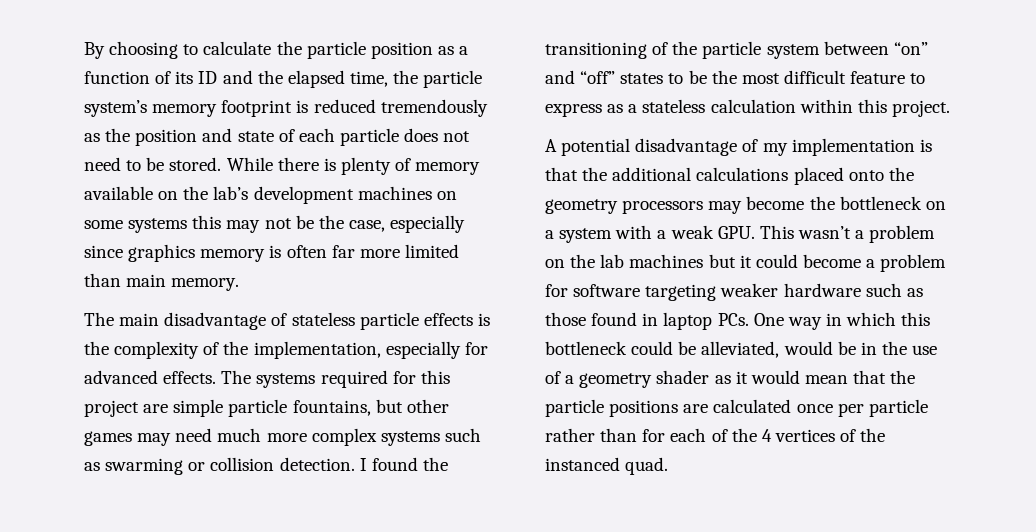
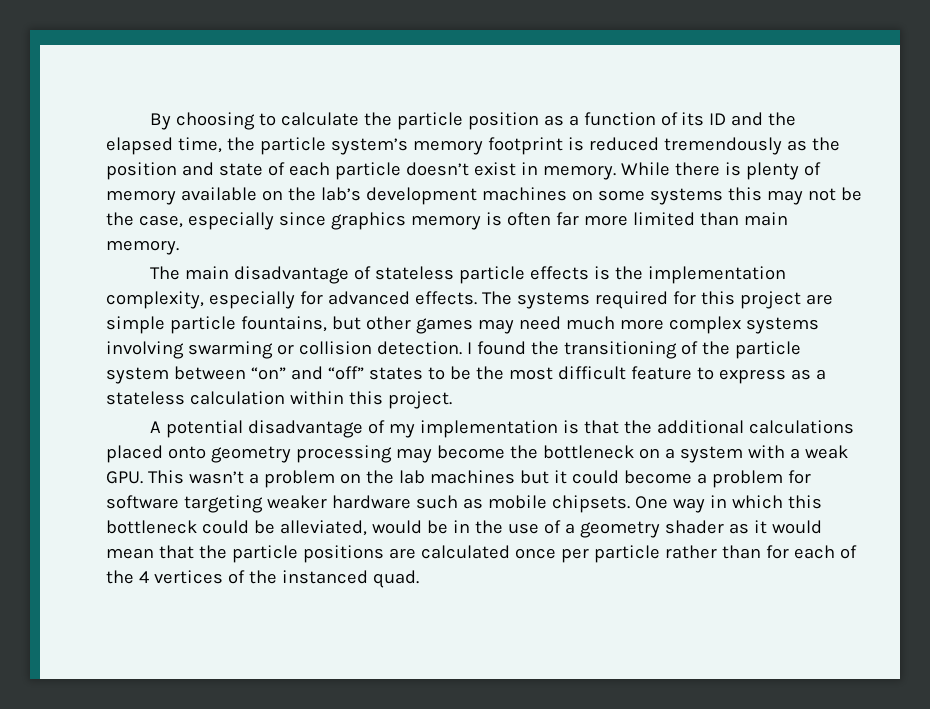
- By choosing to calculate the particle position as a function of its ID and the elapsed time, the particle system’s memory footprint is reduced tremendously as the position and state of each particle does not need to be stored.
+ By choosing to calculate the particle position as a function of its ID and the elapsed time, the particle system’s memory footprint is reduced tremendously as the position and state of each particle doesn’t exist in memory.
- The main disadvantage of stateless particle effects is the complexity of the implementation, especially for advanced effects.
+ The main disadvantage of stateless particle effects is the implementation complexity, especially for advanced effects.
- The systems required for this project are simple particle fountains, but other games may need much more complex systems such as swarming or collision detection.
+ The systems required for this project are simple particle fountains, but other games may need much more complex systems involving swarming or collision detection.
- A potential disadvantage of my implementation is that the additional calculations placed onto the geometry processors may become the bottleneck on a system with a weak GPU. This wasn’t a problem on the lab machines but it could become a problem for software targeting weaker hardware such as those found in laptop PCs. One way in which this bottleneck could be alleviated, would be in the use of a geometry shader as it would mean that the particle positions are calculated once per particle rather than for each of the 4 vertices of the instanced quad.
+ A potential disadvantage of my implementation is that the additional calculations placed onto geometry processing may become the bottleneck on a system with a weak GPU. This wasn’t a problem on the lab machines but it could become a problem for software targeting weaker hardware such as mobile chipsets. One way in which this bottleneck could be alleviated, would be in the use of a geometry shader as it would mean that the particle positions are calculated once per particle rather than for each of the 4 vertices of the instanced quad.

